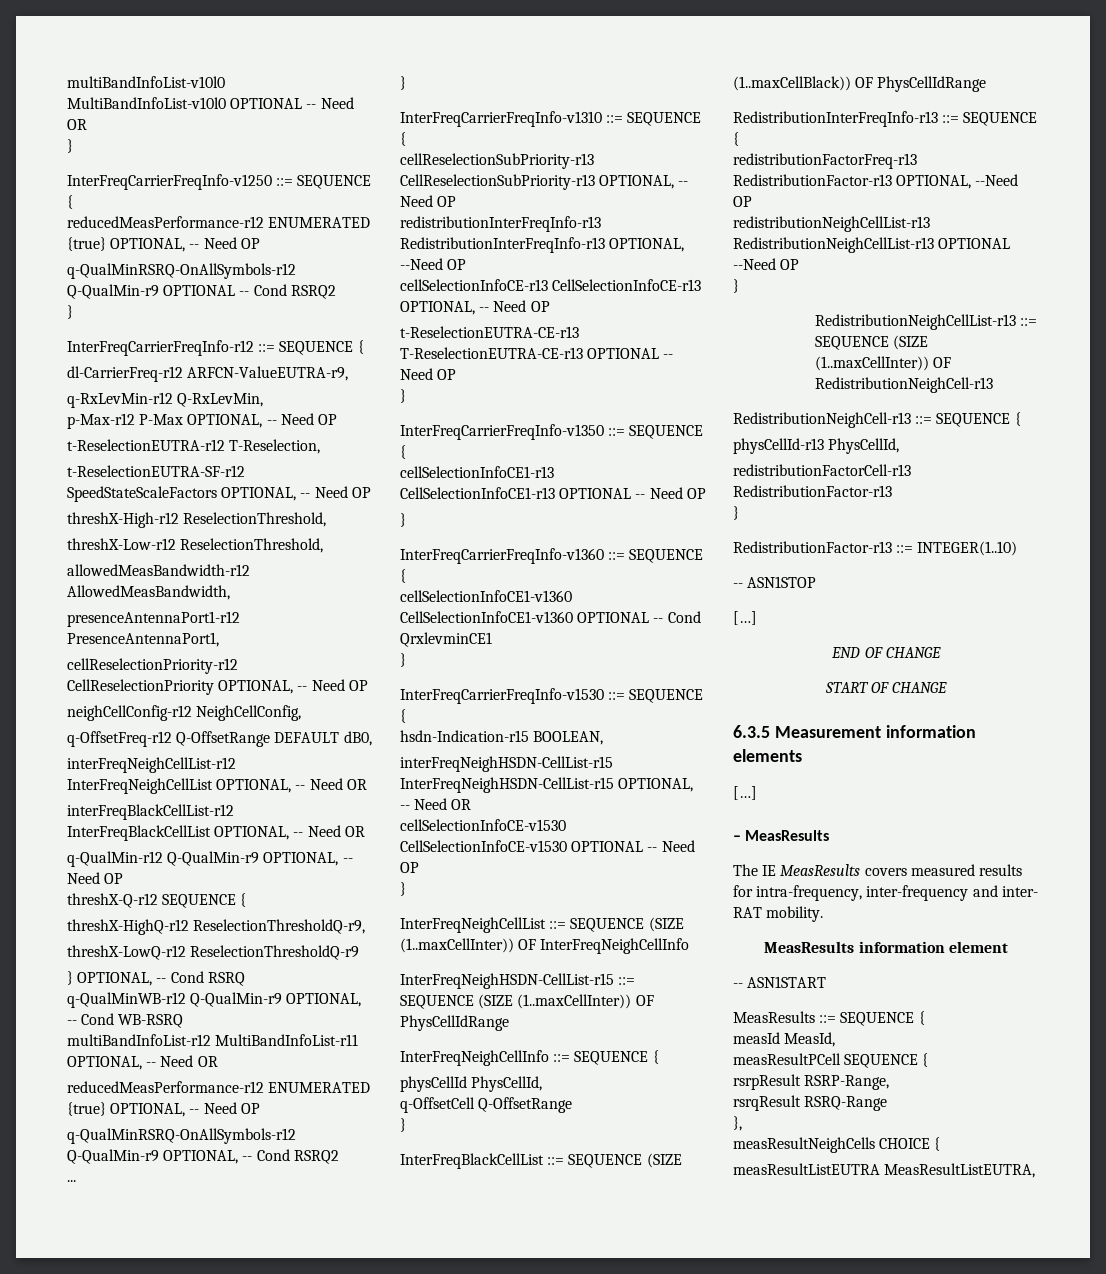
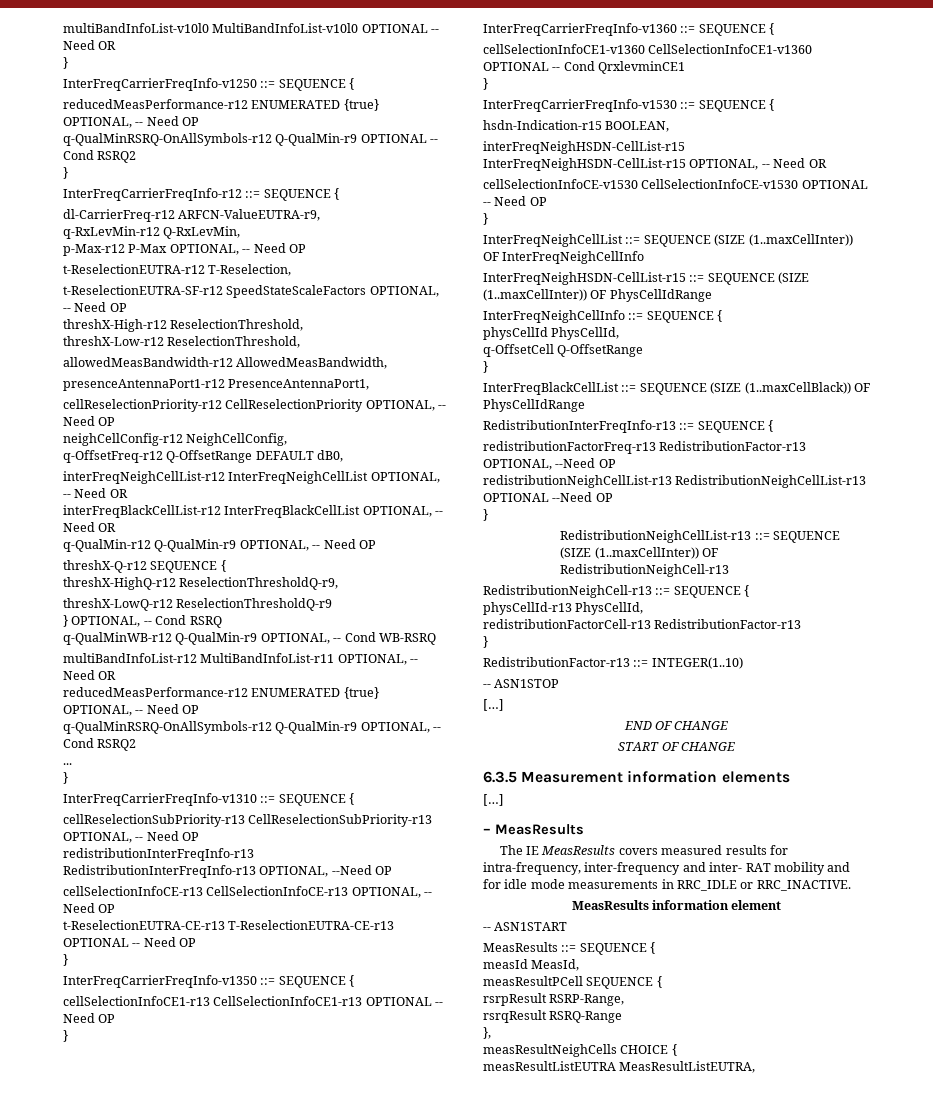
- The IE MeasResults covers measured results for intra-frequency, inter-frequency and inter- RAT mobility.
+ The IE MeasResults covers measured results for intra-frequency, inter-frequency and inter- RAT mobility and for idle mode measurements in RRC_IDLE or RRC_INACTIVE.

